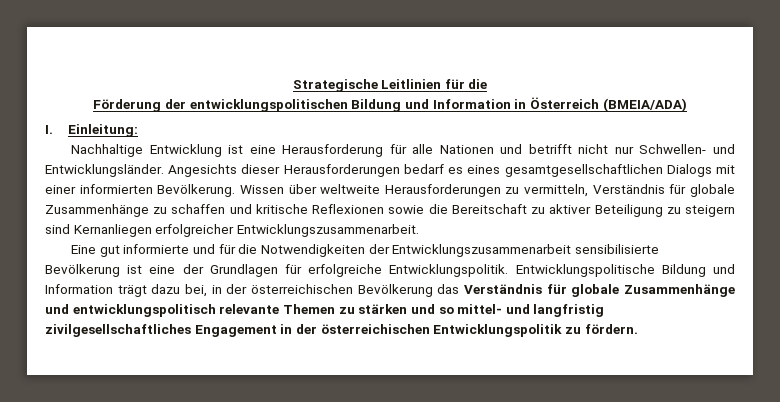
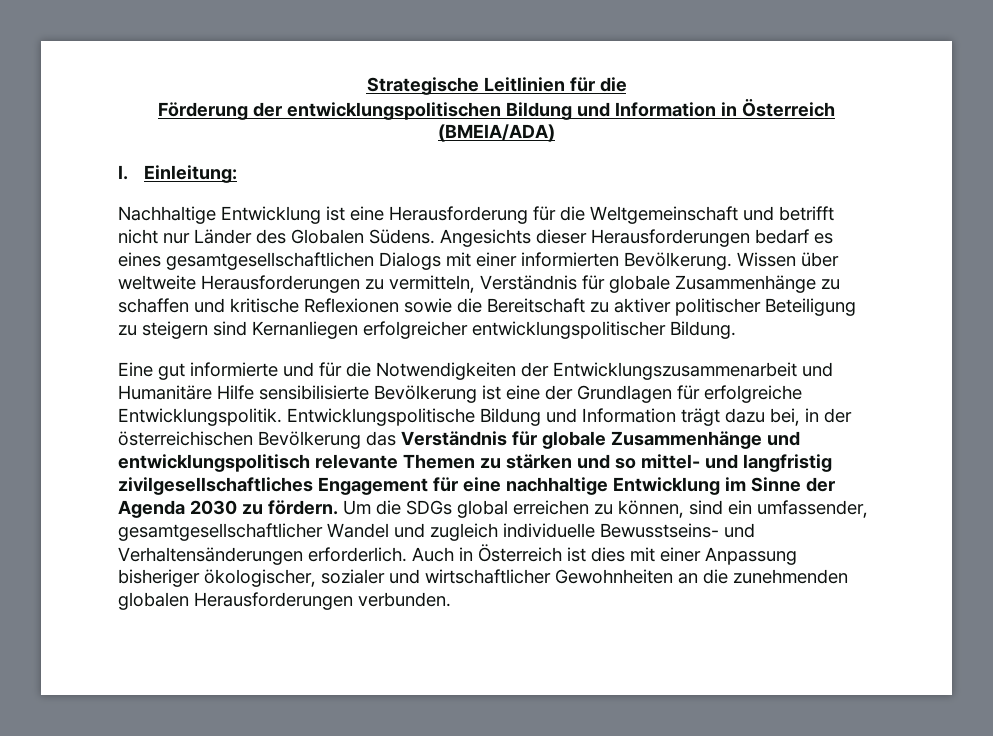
- Nachhaltige Entwicklung ist eine Herausforderung für alle Nationen und betrifft nicht nur Schwellen- und Entwicklungsländer.
+ Nachhaltige Entwicklung ist eine Herausforderung für die Weltgemeinschaft und betrifft nicht nur Länder des Globalen Südens.
- Wissen über weltweite Herausforderungen zu vermitteln, Verständnis für globale Zusammenhänge zu schaffen und kritische Reflexionen sowie die Bereitschaft zu aktiver Beteiligung zu steigern sind Kernanliegen erfolgreicher Entwicklungszusammenarbeit.
+ Wissen über weltweite Herausforderungen zu vermitteln, Verständnis für globale Zusammenhänge zu schaffen und kritische Reflexionen sowie die Bereitschaft zu aktiver politischer Beteiligung zu steigern sind Kernanliegen erfolgreicher entwicklungspolitischer Bildung.
- Eine gut informierte und für die Notwendigkeiten der Entwicklungszusammenarbeit sensibilisierte Bevölkerung ist eine der Grundlagen für erfolgreiche Entwicklungspolitik.
+ Eine gut informierte und für die Notwendigkeiten der Entwicklungszusammenarbeit und Humanitäre Hilfe sensibilisierte Bevölkerung ist eine der Grundlagen für erfolgreiche Entwicklungspolitik.
- Entwicklungspolitische Bildung und Information trägt dazu bei, in der österreichischen Bevölkerung das Verständnis für globale Zusammenhänge und entwicklungspolitisch relevante Themen zu stärken und so mittel- und langfristig zivilgesellschaftliches Engagement in der österreichischen Entwicklungspolitik zu fördern.
+ Entwicklungspolitische Bildung und Information trägt dazu bei, in der österreichischen Bevölkerung das Verständnis für globale Zusammenhänge und entwicklungspolitisch relevante Themen zu stärken und so mittel- und langfristig zivilgesellschaftliches Engagement für eine nachhaltige Entwicklung im Sinne der Agenda 2030 zu fördern. Um die SDGs global erreichen zu können, sind ein umfassender, gesamtgesellschaftlicher Wandel und zugleich individuelle Bewusstseins- und Verhaltensänderungen erforderlich. Auch in Österreich ist dies mit einer Anpassung bisheriger ökologischer, sozialer und wirtschaftlicher Gewohnheiten an die zunehmenden globalen Herausforderungen verbunden.

